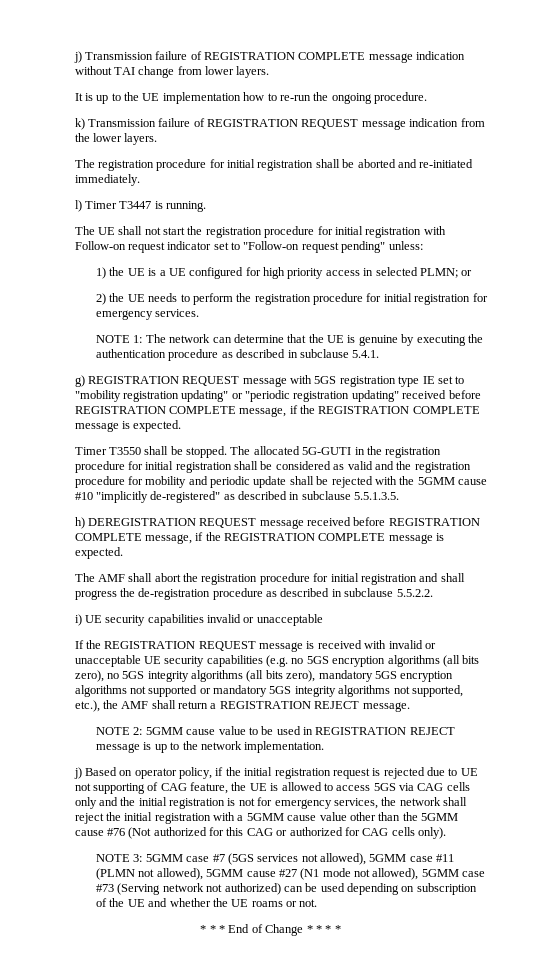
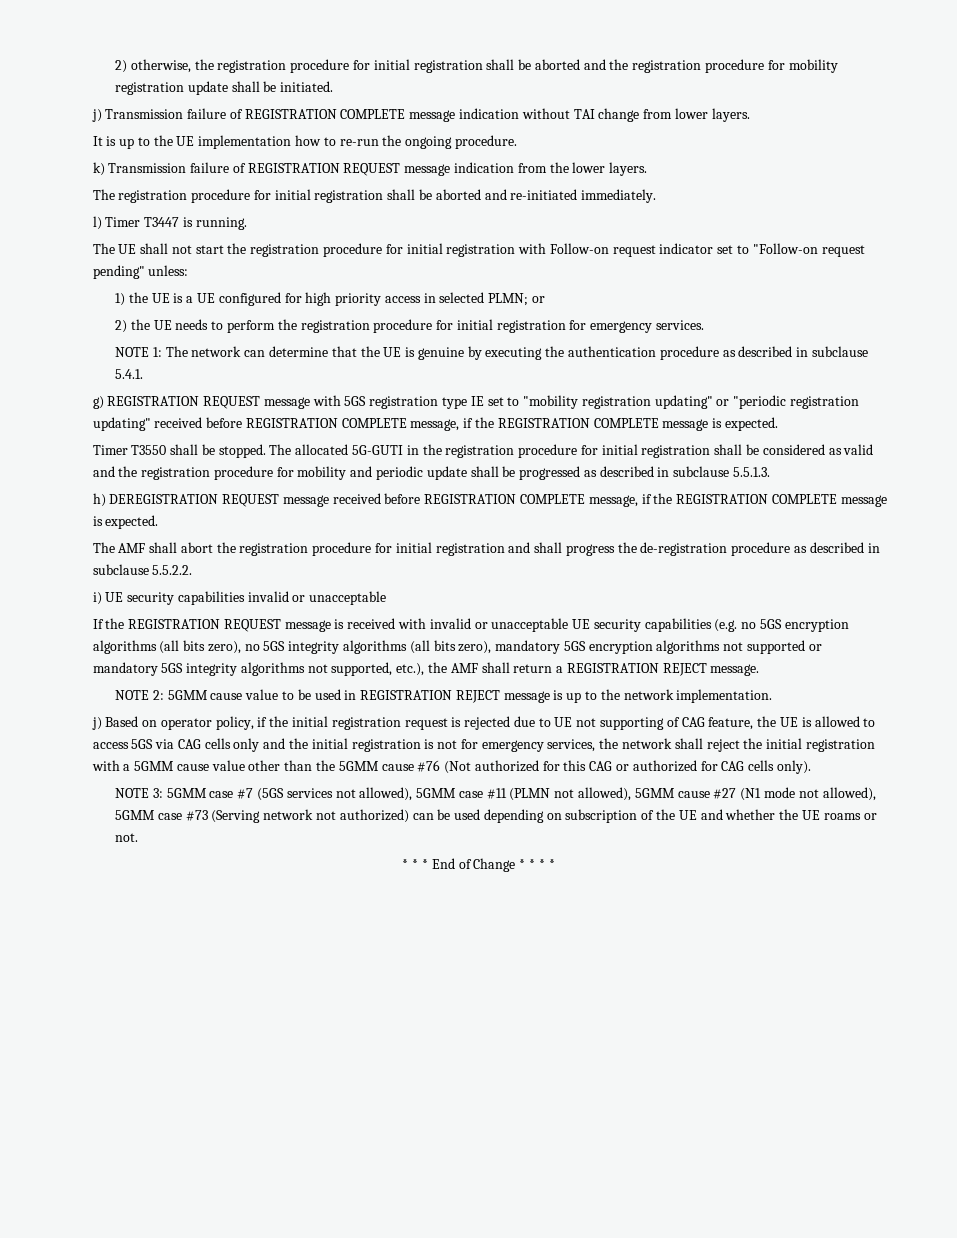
+ 2) otherwise, the registration procedure for initial registration shall be aborted and the registration procedure for mobility registration update shall be initiated.
- The allocated 5G-GUTI in the registration procedure for initial registration shall be considered as valid and the registration procedure for mobility and periodic update shall be rejected with the 5GMM cause #10 "implicitly de-registered" as described in subclause 5.5.1.3.5.
+ The allocated 5G-GUTI in the registration procedure for initial registration shall be considered as valid and the registration procedure for mobility and periodic update shall be progressed as described in subclause 5.5.1.3.

